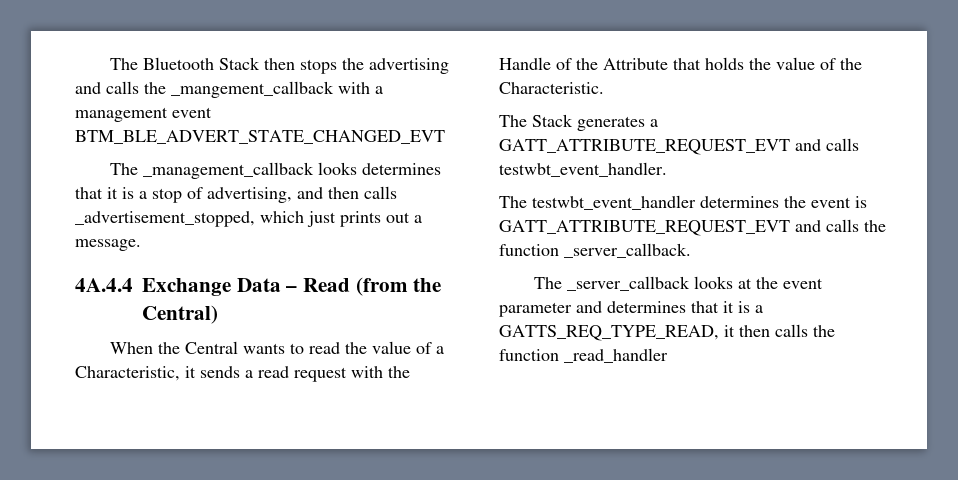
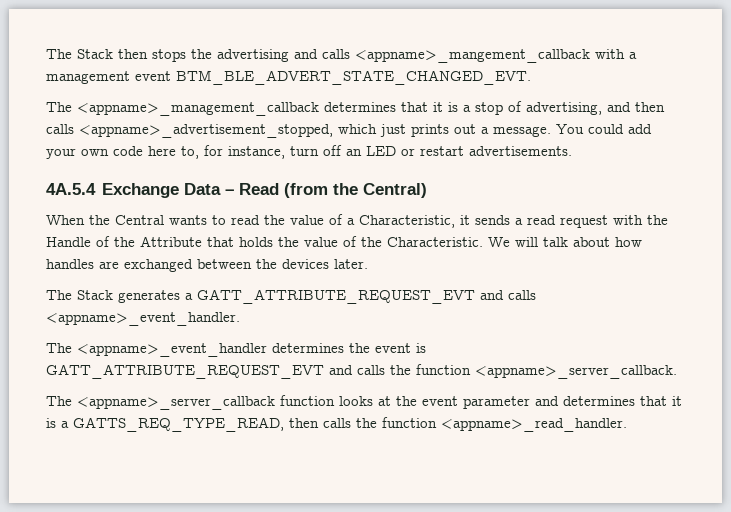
- The Bluetooth Stack then stops the advertising and calls the _mangement_callback with a management event BTM_BLE_ADVERT_STATE_CHANGED_EVT
- The _management_callback looks determines that it is a stop of advertising, and then calls _advertisement_stopped, which just prints out a message.
- 4A.4.4 Exchange Data – Read (from the Central)
+ The Stack then stops the advertising and calls <appname>_mangement_callback with a management event BTM_BLE_ADVERT_STATE_CHANGED_EVT.
+ The <appname>_management_callback determines that it is a stop of advertising, and then calls <appname>_advertisement_stopped, which just prints out a message. You could add your own code here to, for instance, turn off an LED or restart advertisements.
+ 4A.5.4 Exchange Data – Read (from the Central)
+ We will talk about how handles are exchanged between the devices later.
- The Stack generates a GATT_ATTRIBUTE_REQUEST_EVT and calls testwbt_event_handler.
- The testwbt_event_handler determines the event is GATT_ATTRIBUTE_REQUEST_EVT and calls the function _server_callback.
- The _server_callback looks at the event parameter and determines that it is a GATTS_REQ_TYPE_READ, it then calls the function _read_handler
+ The Stack generates a GATT_ATTRIBUTE_REQUEST_EVT and calls <appname>_event_handler.
+ The <appname>_event_handler determines the event is GATT_ATTRIBUTE_REQUEST_EVT and calls the function <appname>_server_callback.
+ The <appname>_server_callback function looks at the event parameter and determines that it is a GATTS_REQ_TYPE_READ, then calls the function <appname>_read_handler.

